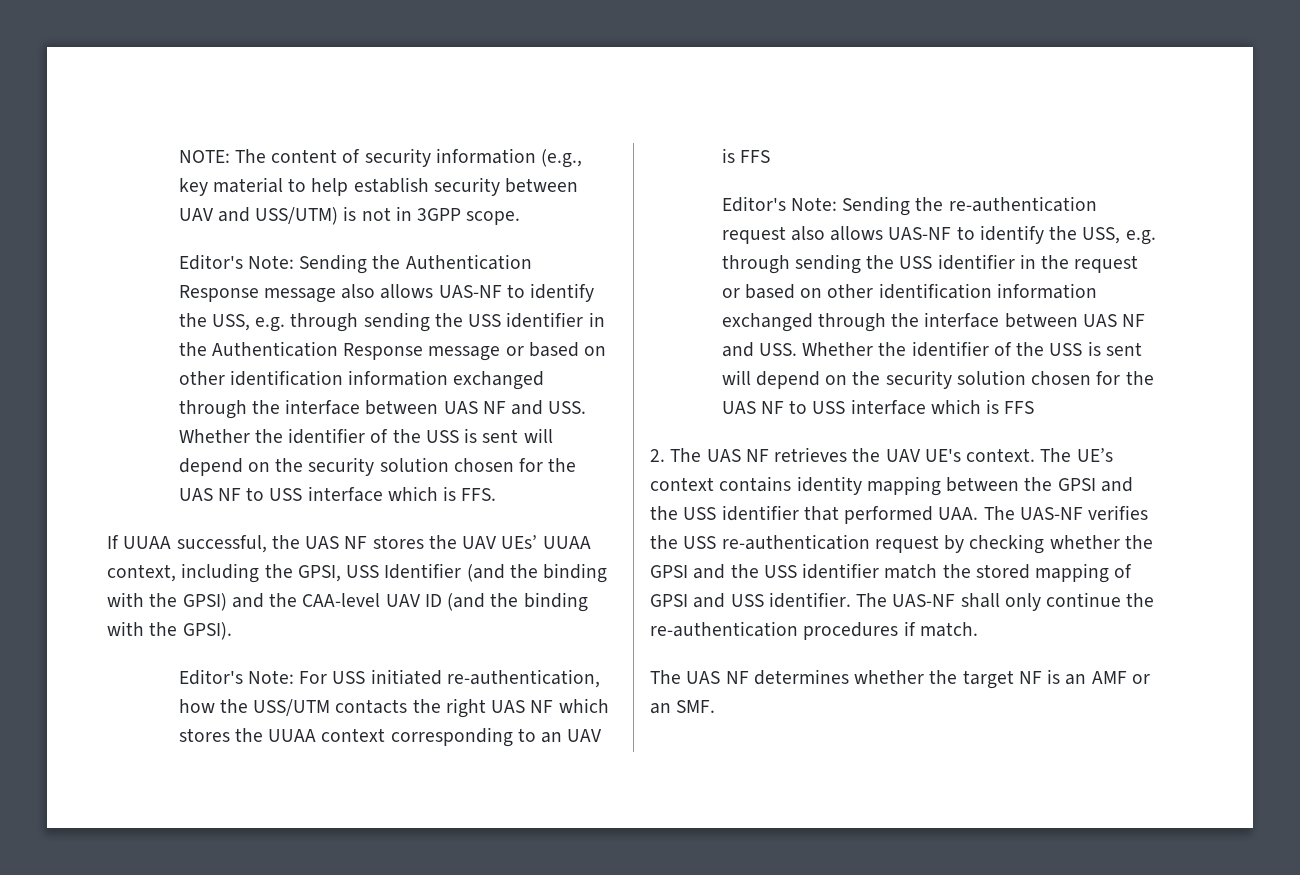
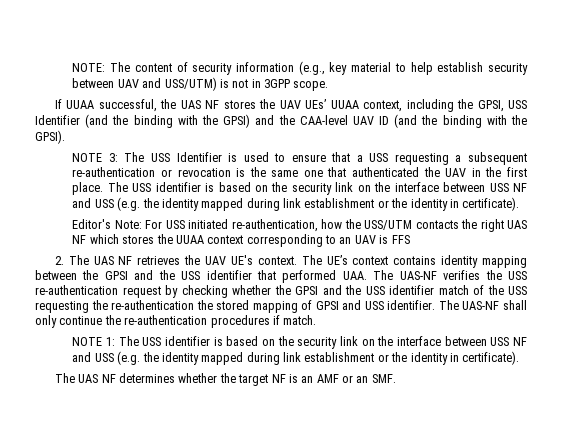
- Editor's Note: Sending the Authentication Response message also allows UAS-NF to identify the USS, e.g. through sending the USS identifier in the Authentication Response message or based on other identification information exchanged through the interface between UAS NF and USS. Whether the identifier of the USS is sent will depend on the security solution chosen for the UAS NF to USS interface which is FFS.
+ NOTE 3: The USS Identifier is used to ensure that a USS requesting a subsequent re-authentication or revocation is the same one that authenticated the UAV in the first place. The USS identifier is based on the security link on the interface between USS NF and USS (e.g. the identity mapped during link establishment or the identity in certificate).
- Editor's Note: Sending the re-authentication request also allows UAS-NF to identify the USS, e.g. through sending the USS identifier in the request or based on other identification information exchanged through the interface between UAS NF and USS. Whether the identifier of the USS is sent will depend on the security solution chosen for the UAS NF to USS interface which is FFS
- The UE’s context contains identity mapping between the GPSI and the USS identifier that performed UAA. The UAS-NF verifies the USS re-authentication request by checking whether the GPSI and the USS identifier match the stored mapping of GPSI and USS identifier.
+ The UE’s context contains identity mapping between the GPSI and the USS identifier that performed UAA. The UAS-NF verifies the USS re-authentication request by checking whether the GPSI and the USS identifier match of the USS requesting the re-authentication the stored mapping of GPSI and USS identifier.
+ NOTE 1: The USS identifier is based on the security link on the interface between USS NF and USS (e.g. the identity mapped during link establishment or the identity in certificate).

